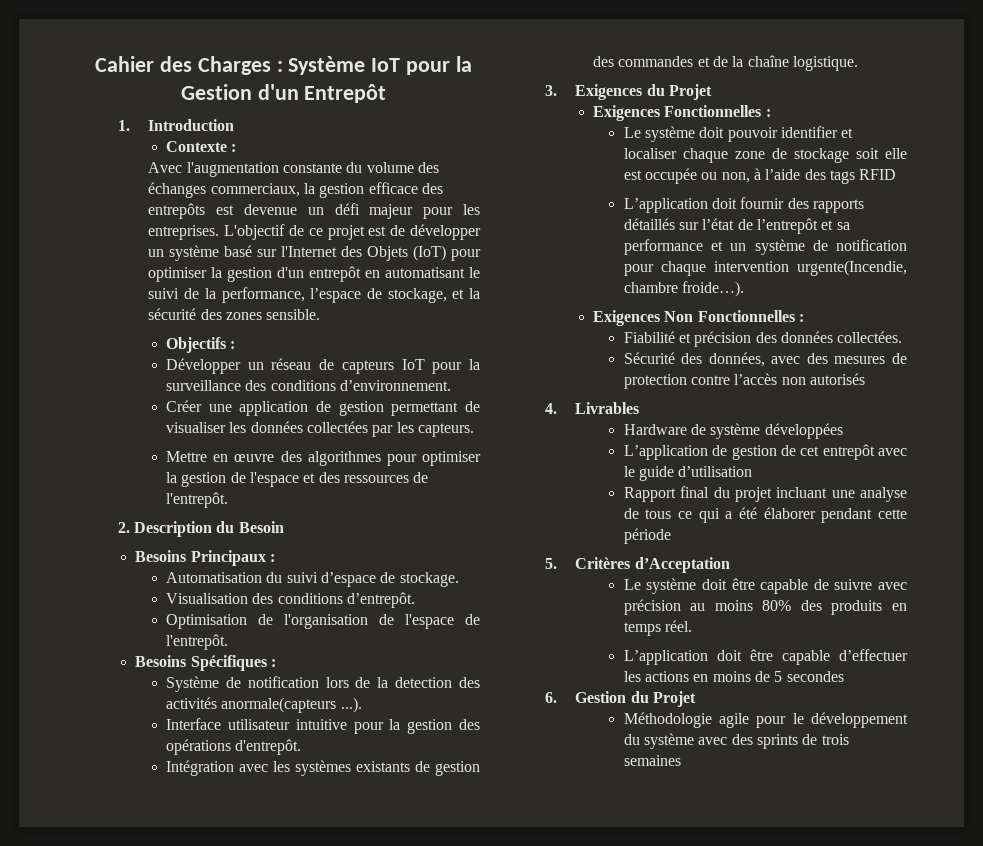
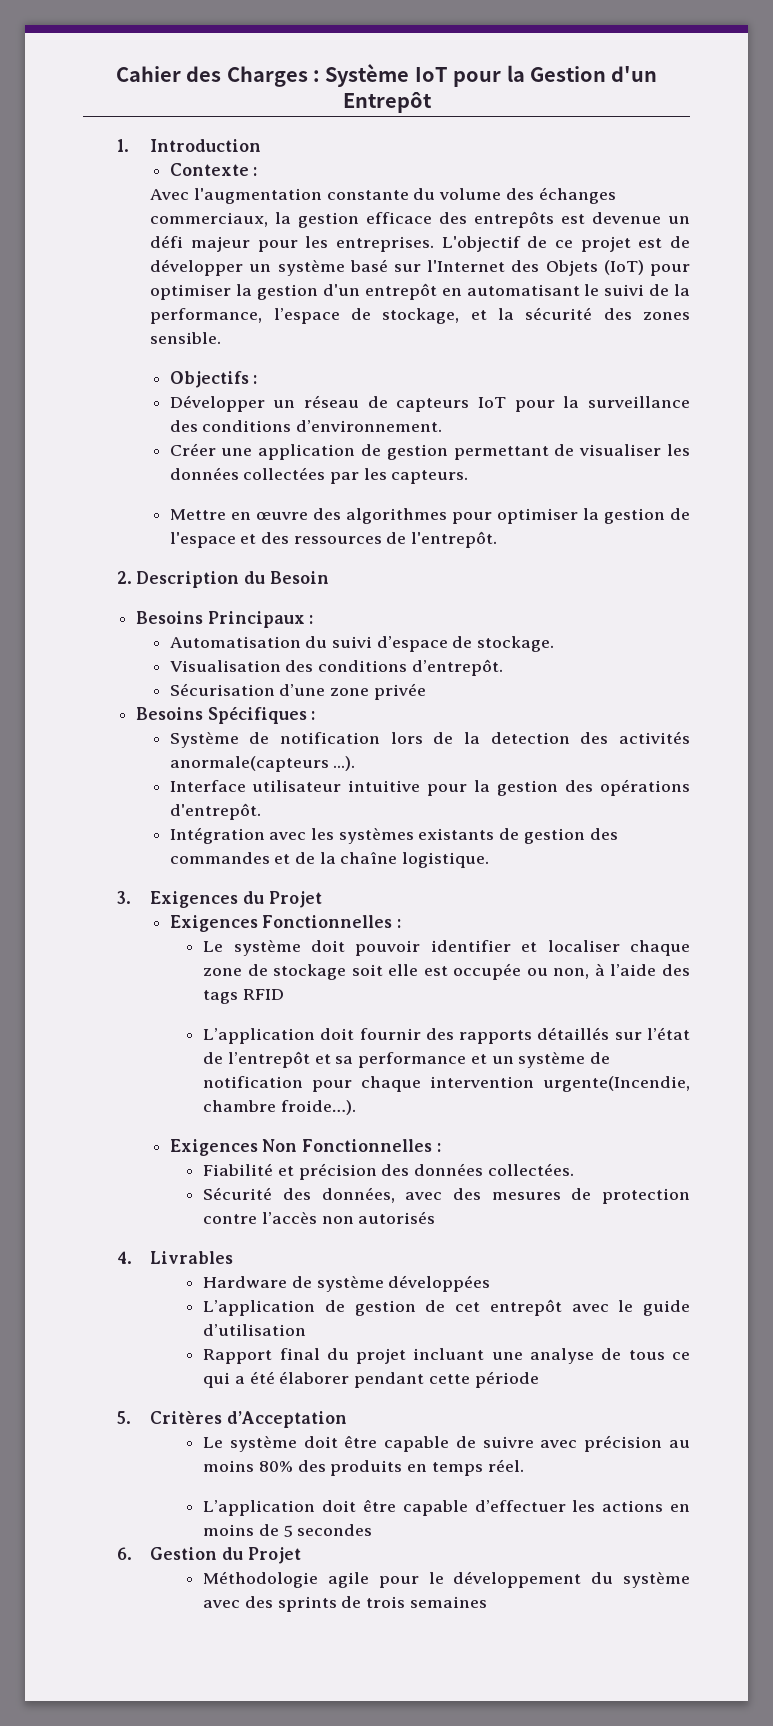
- Optimisation de l'organisation de l'espace de l'entrepôt.
+ Sécurisation d’une zone privée

